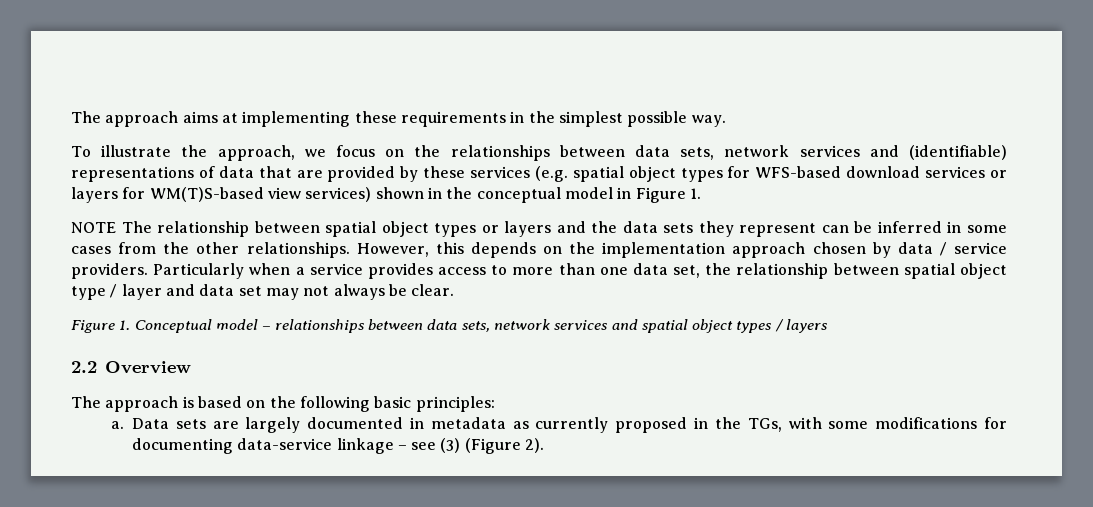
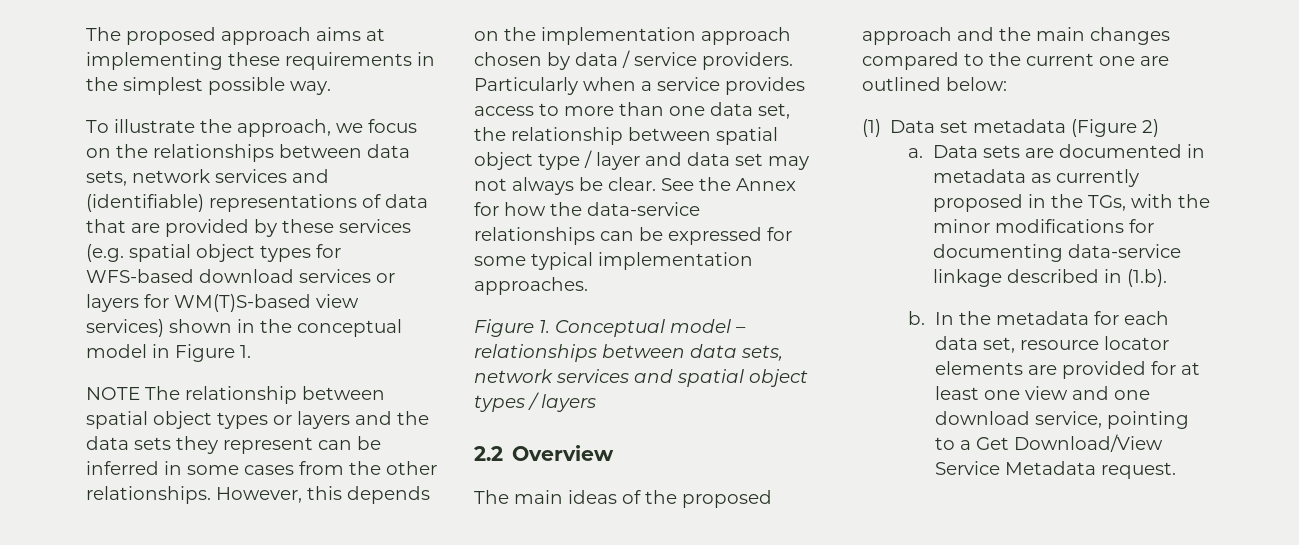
- The approach aims at implementing these requirements in the simplest possible way.
+ The proposed approach aims at implementing these requirements in the simplest possible way.
+ See the Annex for how the data-service relationships can be expressed for some typical implementation approaches.
- The approach is based on the following basic principles:
+ The main ideas of the proposed approach and the main changes compared to the current one are outlined below:
+ (1) Data set metadata (Figure 2)
- Data sets are largely documented in metadata as currently proposed in the TGs, with some modifications for documenting data-service linkage – see (3) (Figure 2).
+ Data sets are documented in metadata as currently proposed in the TGs, with the minor modifications for documenting data-service linkage described in (1.b).
+ b. In the metadata for each data set, resource locator elements are provided for at least one view and one download service, pointing to a Get Download/View Service Metadata request.

